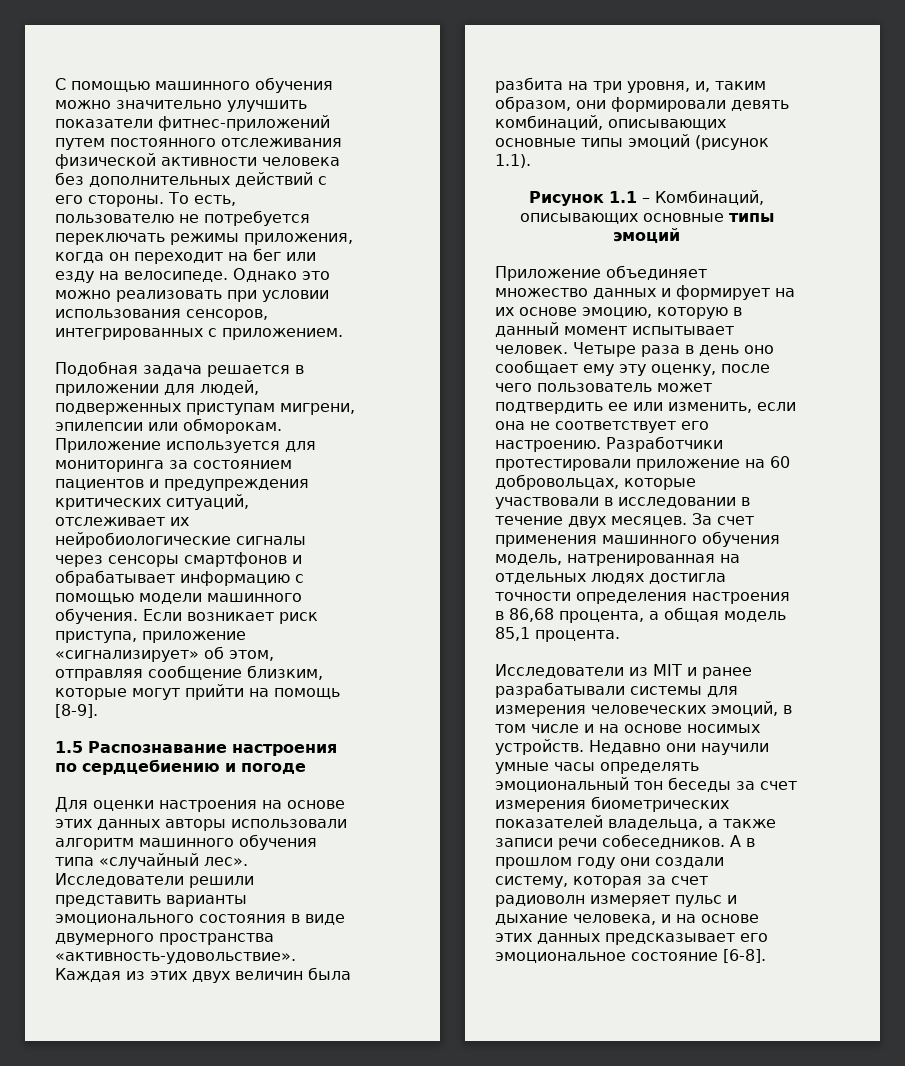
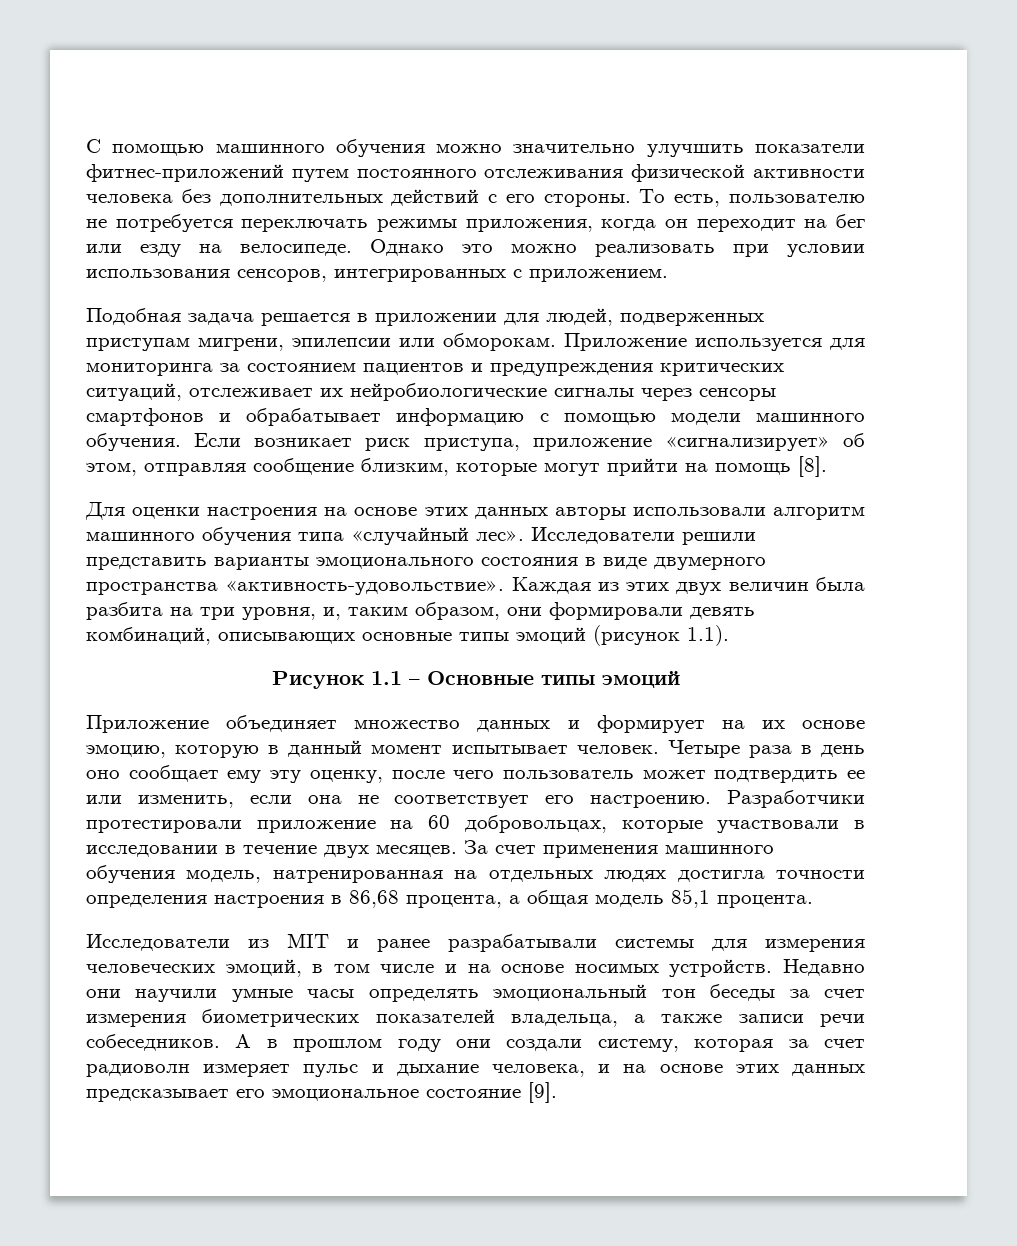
- Если возникает риск приступа, приложение «сигнализирует» об этом, отправляя сообщение близким, которые могут прийти на помощь [8-9].
- 1.5 Распознавание настроения по сердцебиению и погоде
+ Если возникает риск приступа, приложение «сигнализирует» об этом, отправляя сообщение близким, которые могут прийти на помощь [8].
- Рисунок 1.1 – Комбинаций, описывающих основные типы эмоций
+ Рисунок 1.1 – Основные типы эмоций
- А в прошлом году они создали систему, которая за счет радиоволн измеряет пульс и дыхание человека, и на основе этих данных предсказывает его эмоциональное состояние [6-8].
+ А в прошлом году они создали систему, которая за счет радиоволн измеряет пульс и дыхание человека, и на основе этих данных предсказывает его эмоциональное состояние [9].

